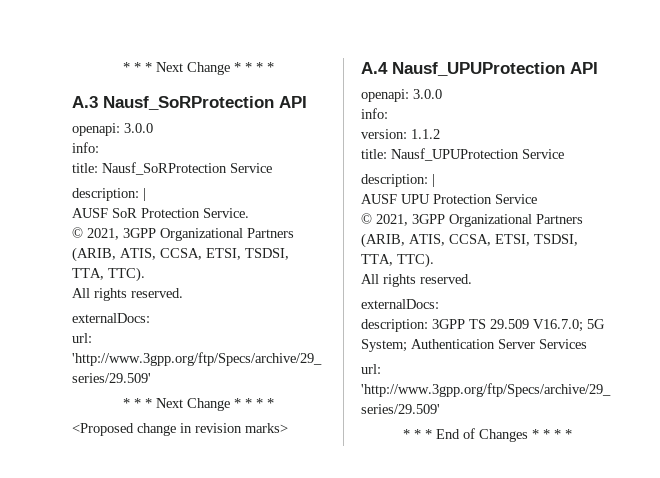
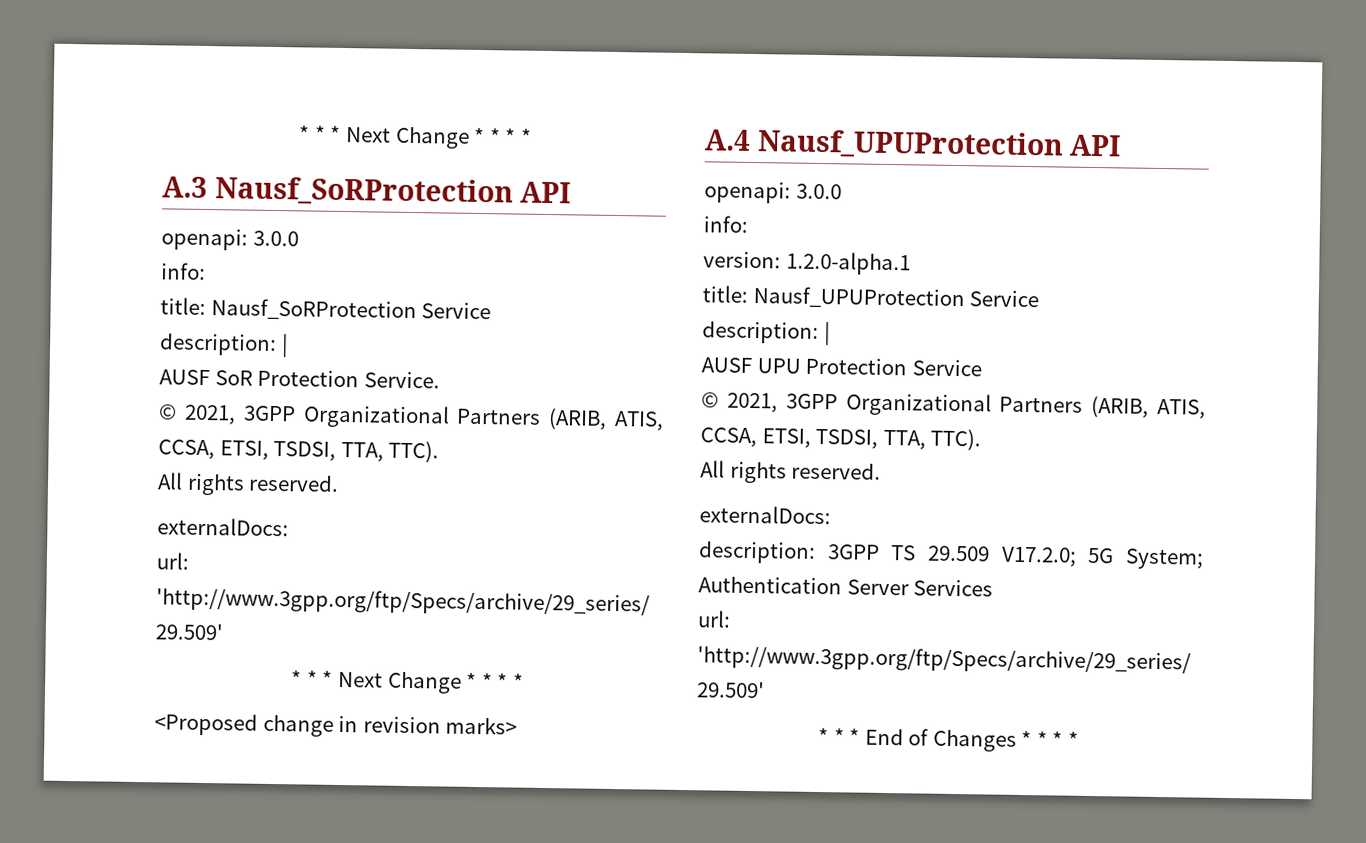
- version: 1.1.2
+ version: 1.2.0-alpha.1
- description: 3GPP TS 29.509 V16.7.0; 5G System; Authentication Server Services
+ description: 3GPP TS 29.509 V17.2.0; 5G System; Authentication Server Services

